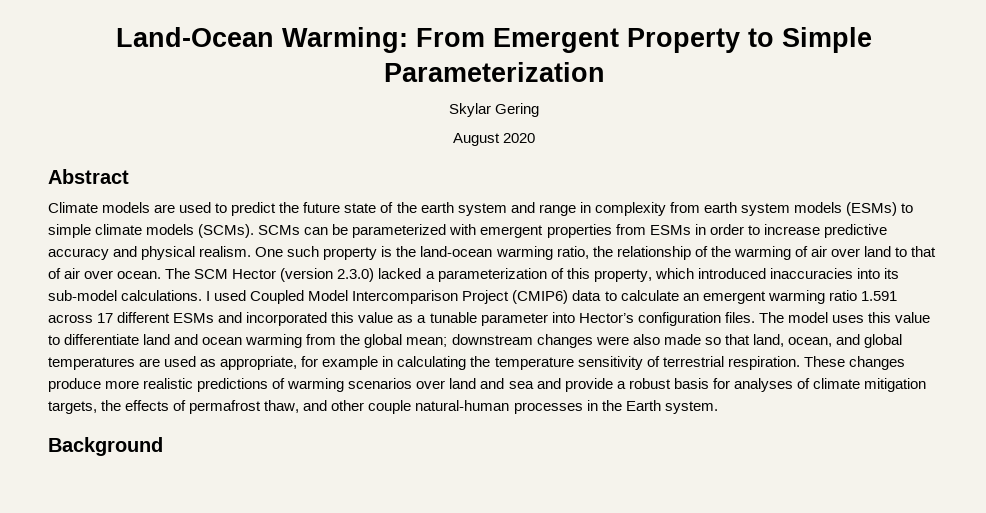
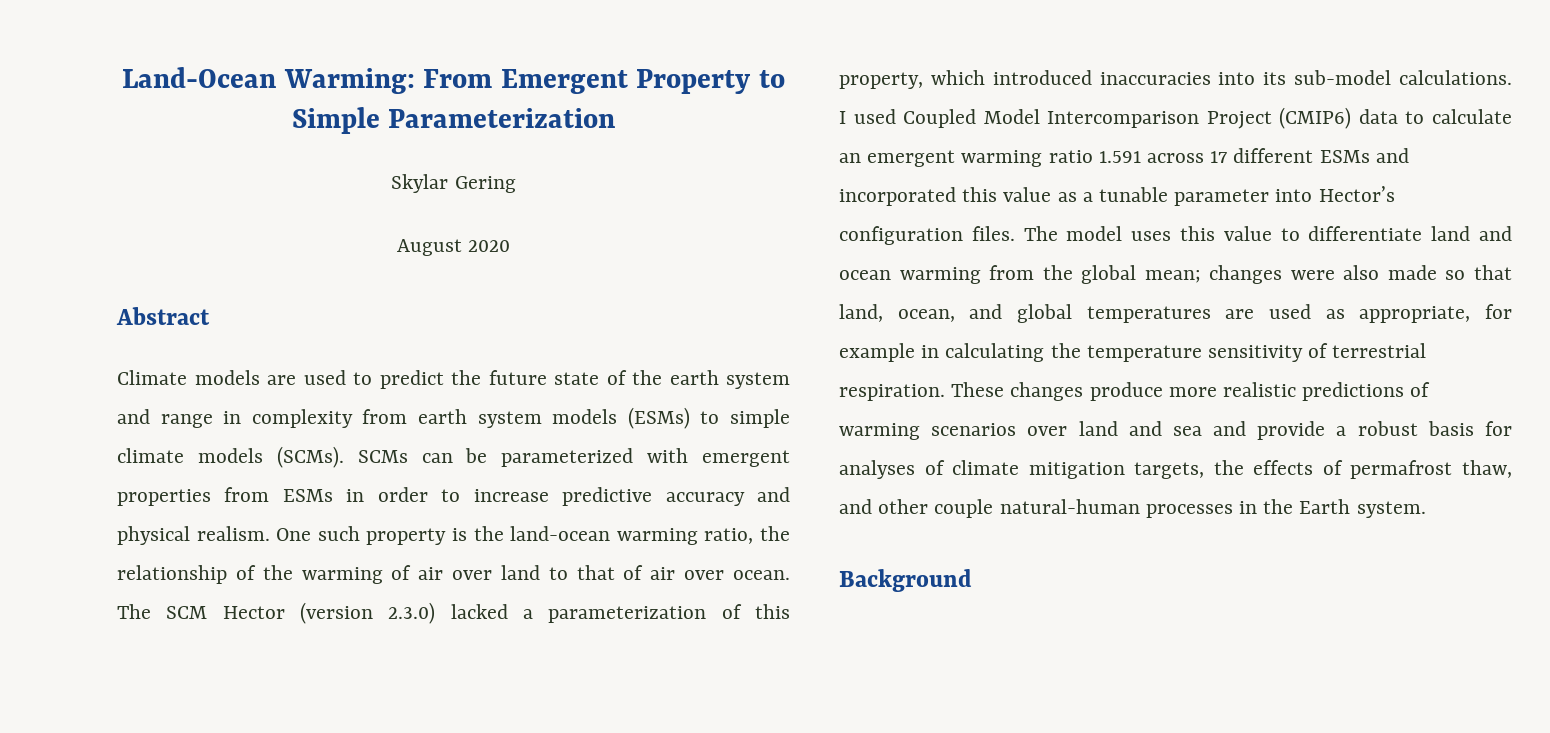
- The model uses this value to differentiate land and ocean warming from the global mean; downstream changes were also made so that land, ocean, and global temperatures are used as appropriate, for example in calculating the temperature sensitivity of terrestrial respiration.
+ The model uses this value to differentiate land and ocean warming from the global mean; changes were also made so that land, ocean, and global temperatures are used as appropriate, for example in calculating the temperature sensitivity of terrestrial respiration.

